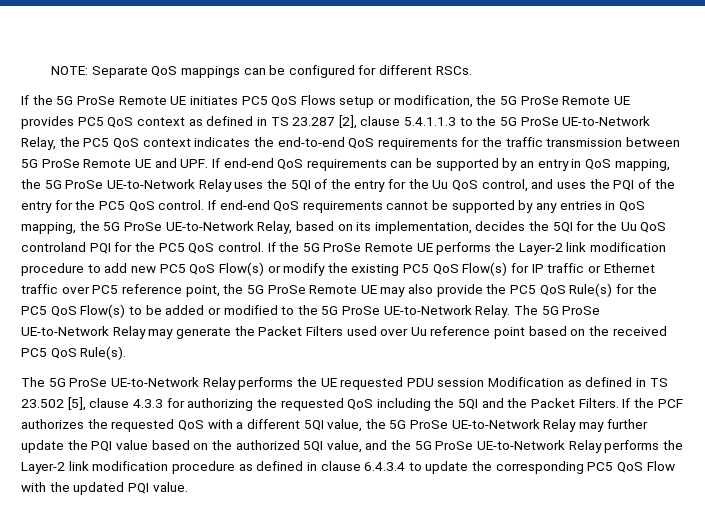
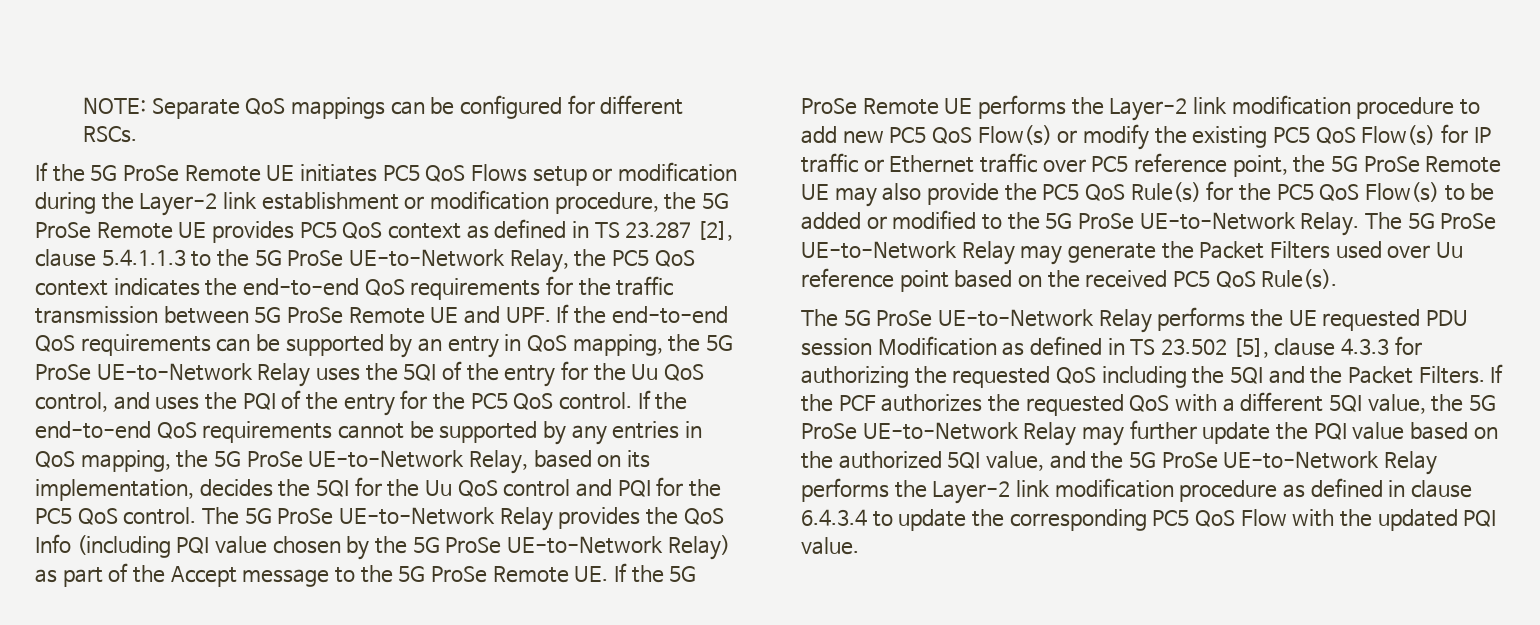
- If the 5G ProSe Remote UE initiates PC5 QoS Flows setup or modification, the 5G ProSe Remote UE provides PC5 QoS context as defined in TS 23.287 [2], clause 5.4.1.1.3 to the 5G ProSe UE-to-Network Relay, the PC5 QoS context indicates the end-to-end QoS requirements for the traffic transmission between 5G ProSe Remote UE and UPF. If end-end QoS requirements can be supported by an entry in QoS mapping, the 5G ProSe UE-to-Network Relay uses the 5QI of the entry for the Uu QoS control, and uses the PQI of the entry for the PC5 QoS control.
+ If the 5G ProSe Remote UE initiates PC5 QoS Flows setup or modification during the Layer-2 link establishment or modification procedure, the 5G ProSe Remote UE provides PC5 QoS context as defined in TS 23.287 [2], clause 5.4.1.1.3 to the 5G ProSe UE-to-Network Relay, the PC5 QoS context indicates the end-to-end QoS requirements for the traffic transmission between 5G ProSe Remote UE and UPF. If the end-to-end QoS requirements can be supported by an entry in QoS mapping, the 5G ProSe UE-to-Network Relay uses the 5QI of the entry for the Uu QoS control, and uses the PQI of the entry for the PC5 QoS control.
- If end-end QoS requirements cannot be supported by any entries in QoS mapping, the 5G ProSe UE-to-Network Relay, based on its implementation, decides the 5QI for the Uu QoS controland PQI for the PC5 QoS control.
+ If the end-to-end QoS requirements cannot be supported by any entries in QoS mapping, the 5G ProSe UE-to-Network Relay, based on its implementation, decides the 5QI for the Uu QoS control and PQI for the PC5 QoS control.
- If the 5G ProSe Remote UE performs the Layer-2 link modification procedure to add new PC5 QoS Flow(s) or modify the existing PC5 QoS Flow(s) for IP traffic or Ethernet traffic over PC5 reference point, the 5G ProSe Remote UE may also provide the PC5 QoS Rule(s) for the PC5 QoS Flow(s) to be added or modified to the 5G ProSe UE-to-Network Relay.
+ The 5G ProSe UE-to-Network Relay provides the QoS Info (including PQI value chosen by the 5G ProSe UE-to-Network Relay) as part of the Accept message to the 5G ProSe Remote UE. If the 5G ProSe Remote UE performs the Layer-2 link modification procedure to add new PC5 QoS Flow(s) or modify the existing PC5 QoS Flow(s) for IP traffic or Ethernet traffic over PC5 reference point, the 5G ProSe Remote UE may also provide the PC5 QoS Rule(s) for the PC5 QoS Flow(s) to be added or modified to the 5G ProSe UE-to-Network Relay.

